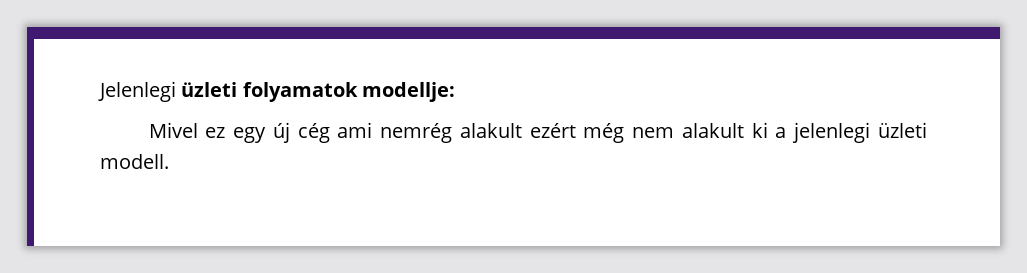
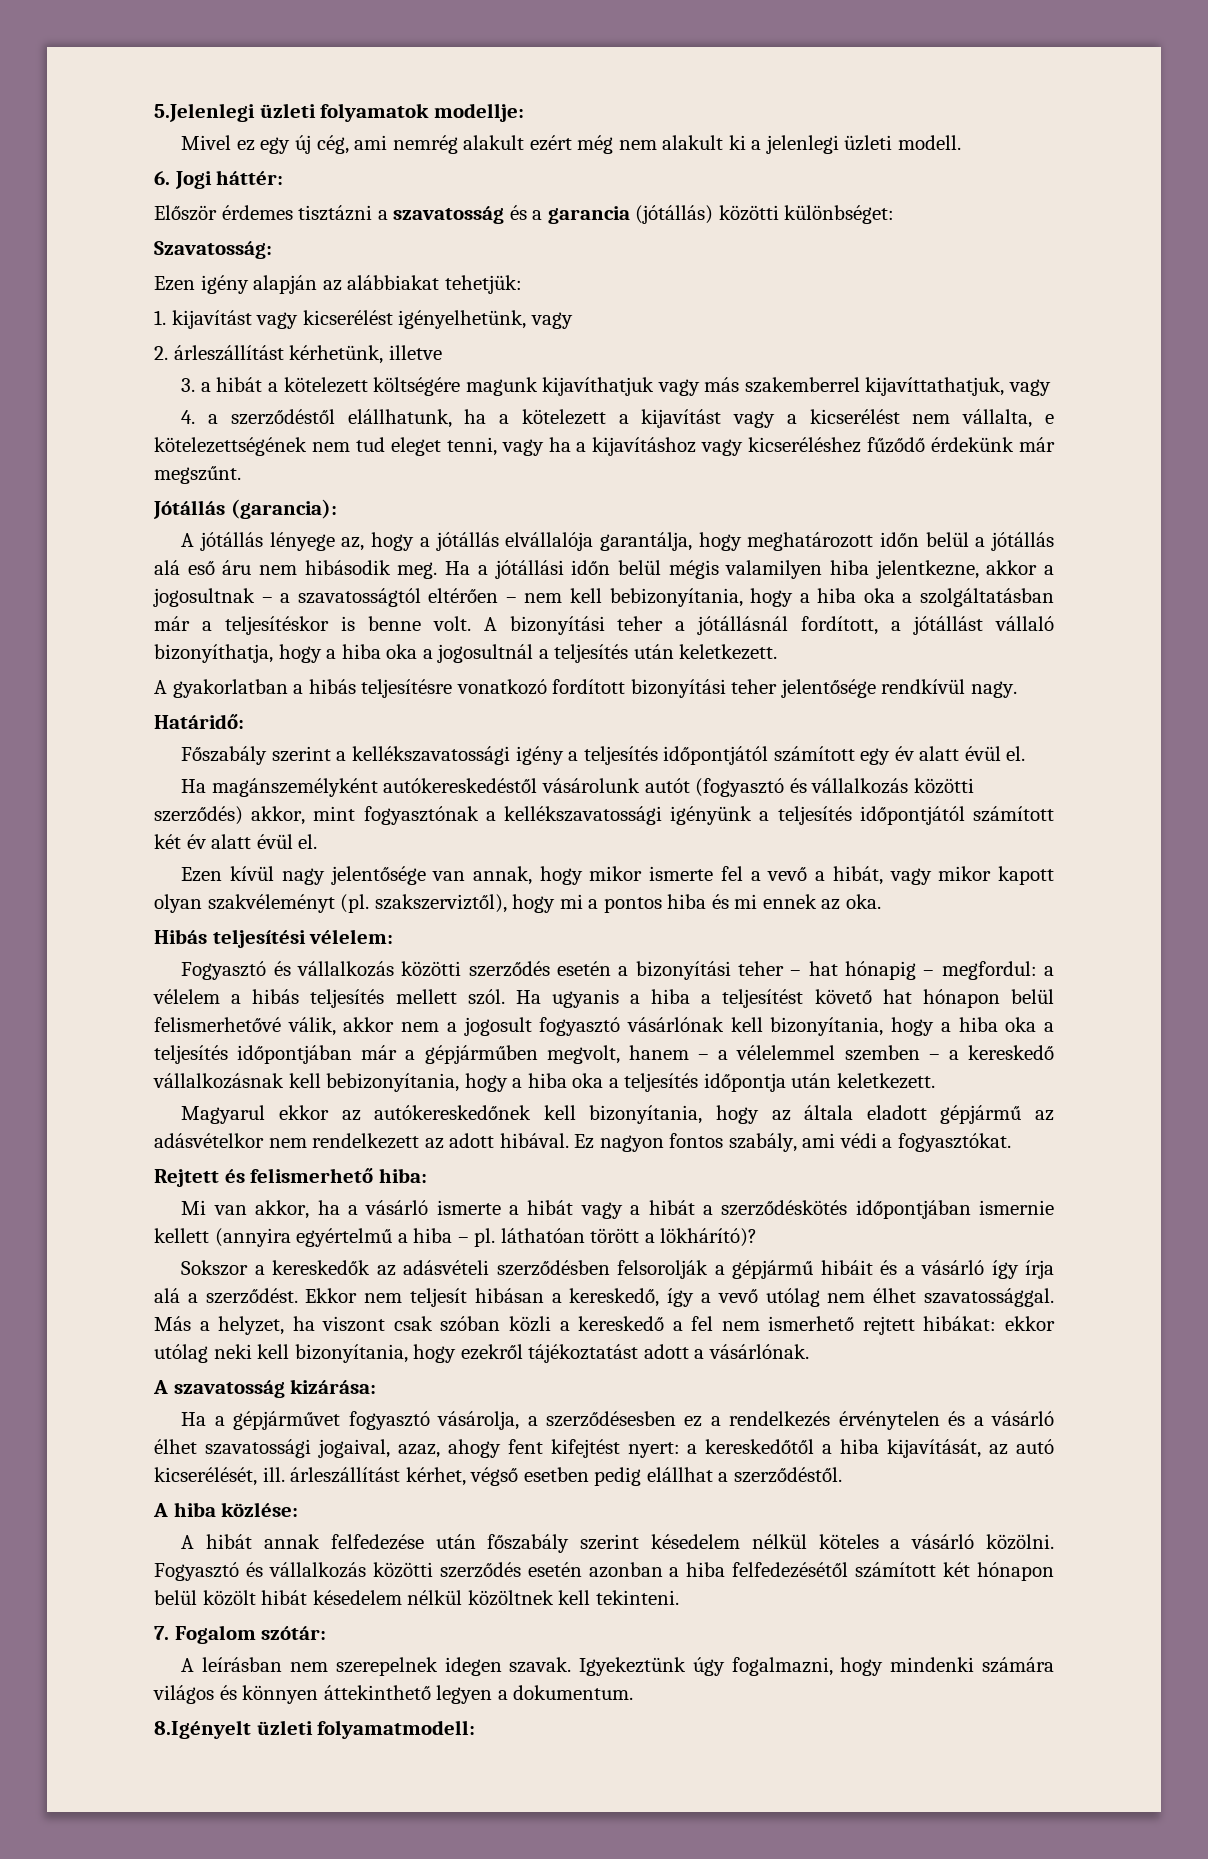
- Jelenlegi üzleti folyamatok modellje:
+ 5.Jelenlegi üzleti folyamatok modellje:
- Mivel ez egy új cég ami nemrég alakult ezért még nem alakult ki a jelenlegi üzleti modell.
+ Mivel ez egy új cég, ami nemrég alakult ezért még nem alakult ki a jelenlegi üzleti modell.
+ 6. Jogi háttér:
+ Először érdemes tisztázni a szavatosság és a garancia (jótállás) közötti különbséget:
+ Szavatosság:
+ Ezen igény alapján az alábbiakat tehetjük:
+ 1. kijavítást vagy kicserélést igényelhetünk, vagy
+ 2. árleszállítást kérhetünk, illetve
+ 3. a hibát a kötelezett költségére magunk kijavíthatjuk vagy más szakemberrel kijavíttathatjuk, vagy
+ 4. a szerződéstől elállhatunk, ha a kötelezett a kijavítást vagy a kicserélést nem vállalta, e kötelezettségének nem tud eleget tenni, vagy ha a kijavításhoz vagy kicseréléshez fűződő érdekünk már megszűnt.
+ Jótállás (garancia):
+ A jótállás lényege az, hogy a jótállás elvállalója garantálja, hogy meghatározott időn belül a jótállás alá eső áru nem hibásodik meg. Ha a jótállási időn belül mégis valamilyen hiba jelentkezne, akkor a jogosultnak – a szavatosságtól eltérően – nem kell bebizonyítania, hogy a hiba oka a szolgáltatásban már a teljesítéskor is benne volt. A bizonyítási teher a jótállásnál fordított, a jótállást vállaló bizonyíthatja, hogy a hiba oka a jogosultnál a teljesítés után keletkezett.
+ A gyakorlatban a hibás teljesítésre vonatkozó fordított bizonyítási teher jelentősége rendkívül nagy.
+ Határidő:
+ Főszabály szerint a kellékszavatossági igény a teljesítés időpontjától számított egy év alatt évül el.
+ Ha magánszemélyként autókereskedéstől vásárolunk autót (fogyasztó és vállalkozás közötti szerződés) akkor, mint fogyasztónak a kellékszavatossági igényünk a teljesítés időpontjától számított két év alatt évül el.
+ Ezen kívül nagy jelentősége van annak, hogy mikor ismerte fel a vevő a hibát, vagy mikor kapott olyan szakvéleményt (pl. szakszerviztől), hogy mi a pontos hiba és mi ennek az oka.
+ Hibás teljesítési vélelem:
+ Fogyasztó és vállalkozás közötti szerződés esetén a bizonyítási teher – hat hónapig – megfordul: a vélelem a hibás teljesítés mellett szól. Ha ugyanis a hiba a teljesítést követő hat hónapon belül felismerhetővé válik, akkor nem a jogosult fogyasztó vásárlónak kell bizonyítania, hogy a hiba oka a teljesítés időpontjában már a gépjárműben megvolt, hanem – a vélelemmel szemben – a kereskedő vállalkozásnak kell bebizonyítania, hogy a hiba oka a teljesítés időpontja után keletkezett.
+ Magyarul ekkor az autókereskedőnek kell bizonyítania, hogy az általa eladott gépjármű az adásvételkor nem rendelkezett az adott hibával. Ez nagyon fontos szabály, ami védi a fogyasztókat.
+ Rejtett és felismerhető hiba:
+ Mi van akkor, ha a vásárló ismerte a hibát vagy a hibát a szerződéskötés időpontjában ismernie kellett (annyira egyértelmű a hiba – pl. láthatóan törött a lökhárító)?
+ Sokszor a kereskedők az adásvételi szerződésben felsorolják a gépjármű hibáit és a vásárló így írja alá a szerződést. Ekkor nem teljesít hibásan a kereskedő, így a vevő utólag nem élhet szavatossággal. Más a helyzet, ha viszont csak szóban közli a kereskedő a fel nem ismerhető rejtett hibákat: ekkor utólag neki kell bizonyítania, hogy ezekről tájékoztatást adott a vásárlónak.
+ A szavatosság kizárása:
+ Ha a gépjárművet fogyasztó vásárolja, a szerződésesben ez a rendelkezés érvénytelen és a vásárló élhet szavatossági jogaival, azaz, ahogy fent kifejtést nyert: a kereskedőtől a hiba kijavítását, az autó kicserélését, ill. árleszállítást kérhet, végső esetben pedig elállhat a szerződéstől.
+ A hiba közlése:
+ A hibát annak felfedezése után főszabály szerint késedelem nélkül köteles a vásárló közölni. Fogyasztó és vállalkozás közötti szerződés esetén azonban a hiba felfedezésétől számított két hónapon belül közölt hibát késedelem nélkül közöltnek kell tekinteni.
+ 7. Fogalom szótár:
+ A leírásban nem szerepelnek idegen szavak. Igyekeztünk úgy fogalmazni, hogy mindenki számára világos és könnyen áttekinthető legyen a dokumentum.
+ 8.Igényelt üzleti folyamatmodell:

